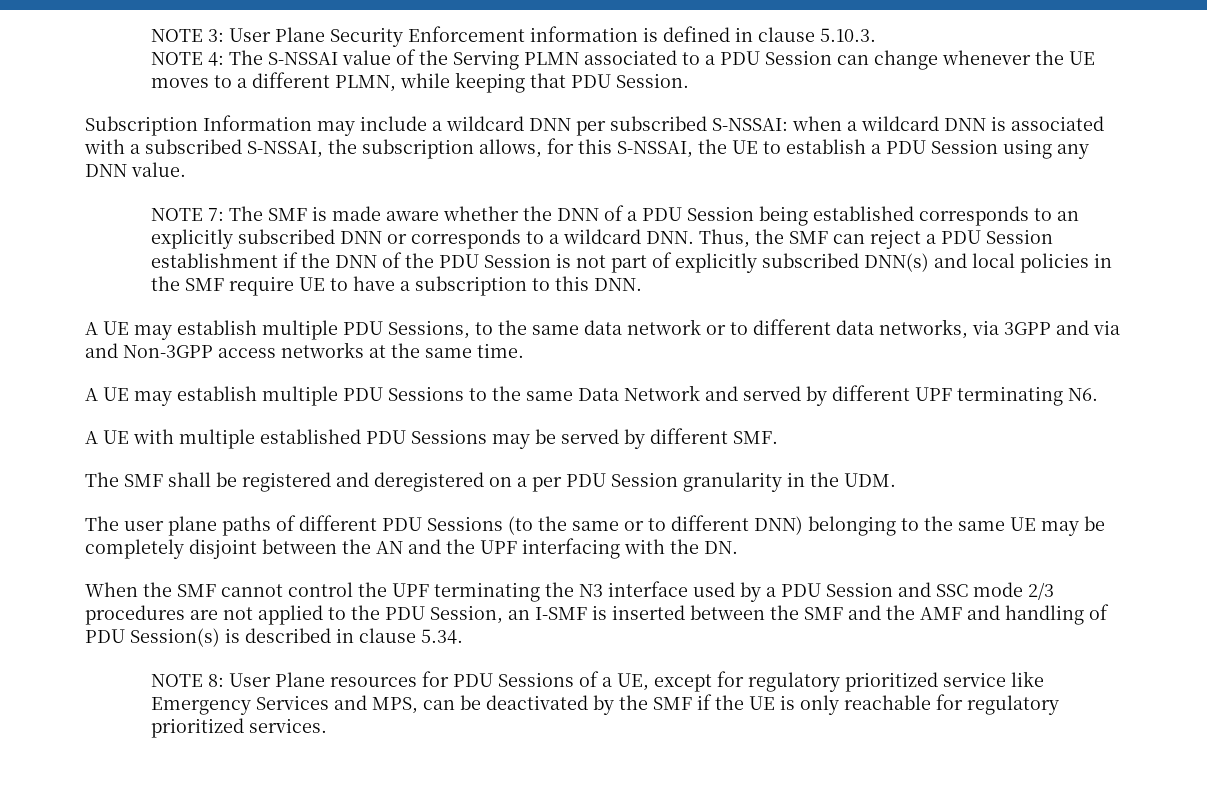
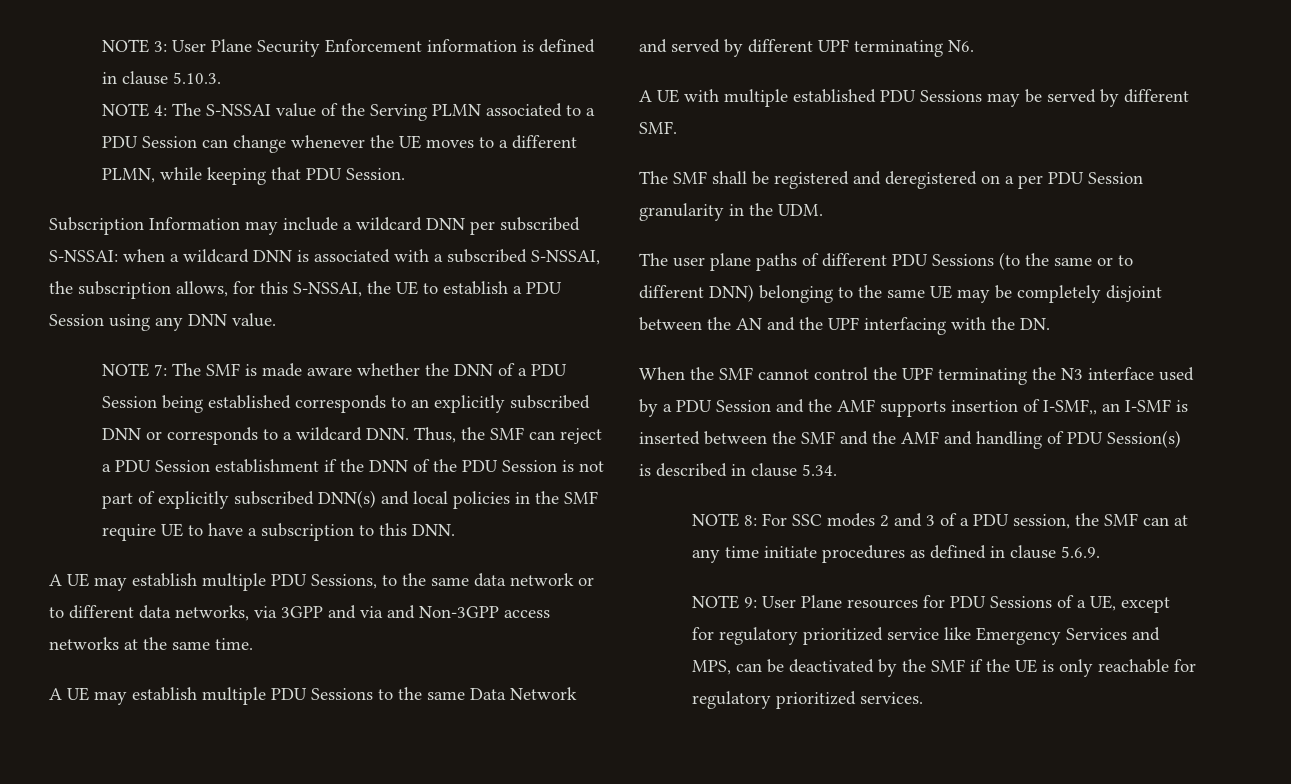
- When the SMF cannot control the UPF terminating the N3 interface used by a PDU Session and SSC mode 2/3 procedures are not applied to the PDU Session, an I-SMF is inserted between the SMF and the AMF and handling of PDU Session(s) is described in clause 5.34.
+ When the SMF cannot control the UPF terminating the N3 interface used by a PDU Session and the AMF supports insertion of I-SMF,, an I-SMF is inserted between the SMF and the AMF and handling of PDU Session(s) is described in clause 5.34.
- NOTE 8: User Plane resources for PDU Sessions of a UE, except for regulatory prioritized service like Emergency Services and MPS, can be deactivated by the SMF if the UE is only reachable for regulatory prioritized services.
+ NOTE 8: For SSC modes 2 and 3 of a PDU session, the SMF can at any time initiate procedures as defined in clause 5.6.9.
+ NOTE 9: User Plane resources for PDU Sessions of a UE, except for regulatory prioritized service like Emergency Services and MPS, can be deactivated by the SMF if the UE is only reachable for regulatory prioritized services.

